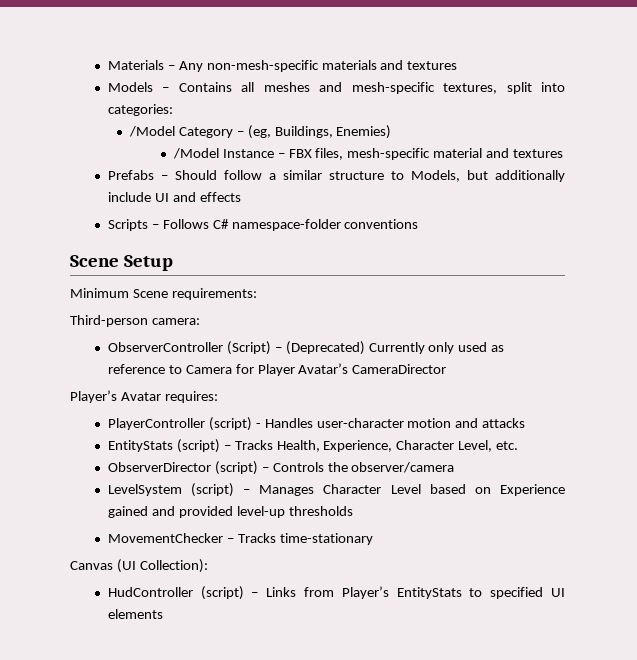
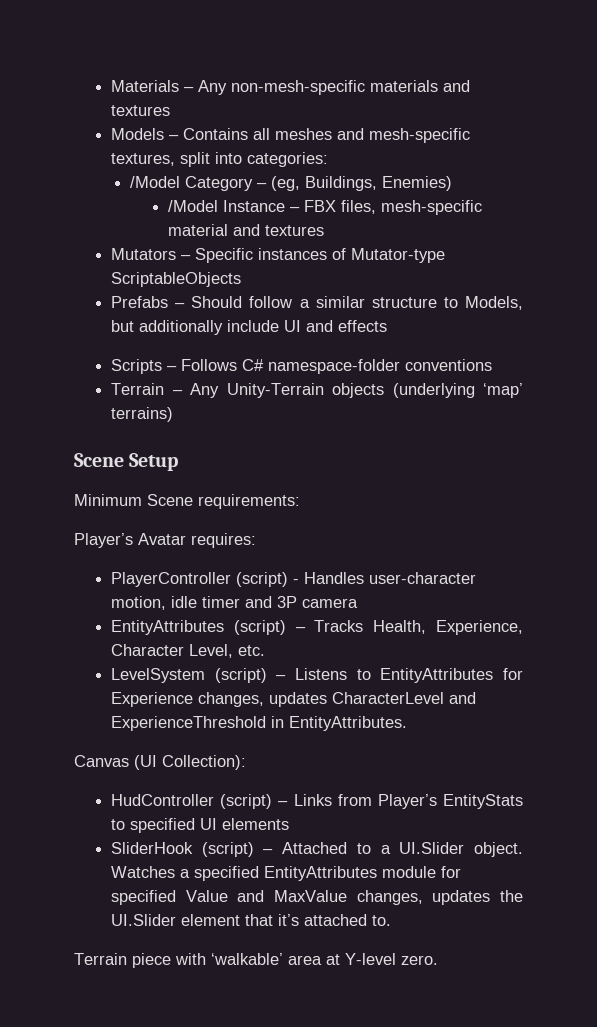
+ Mutators – Specific instances of Mutator-type ScriptableObjects
+ Terrain – Any Unity-Terrain objects (underlying ‘map’ terrains)
- Third-person camera:
- ObserverController (Script) – (Deprecated) Currently only used as reference to Camera for Player Avatar’s CameraDirector
- PlayerController (script) - Handles user-character motion and attacks
- EntityStats (script) – Tracks Health, Experience, Character Level, etc.
+ PlayerController (script) - Handles user-character motion, idle timer and 3P camera
+ EntityAttributes (script) – Tracks Health, Experience, Character Level, etc.
- ObserverDirector (script) – Controls the observer/camera
- LevelSystem (script) – Manages Character Level based on Experience gained and provided level-up thresholds
- MovementChecker – Tracks time-stationary
+ LevelSystem (script) – Listens to EntityAttributes for Experience changes, updates CharacterLevel and ExperienceThreshold in EntityAttributes.
+ SliderHook (script) – Attached to a UI.Slider object. Watches a specified EntityAttributes module for specified Value and MaxValue changes, updates the UI.Slider element that it’s attached to.
+ Terrain piece with ‘walkable’ area at Y-level zero.

